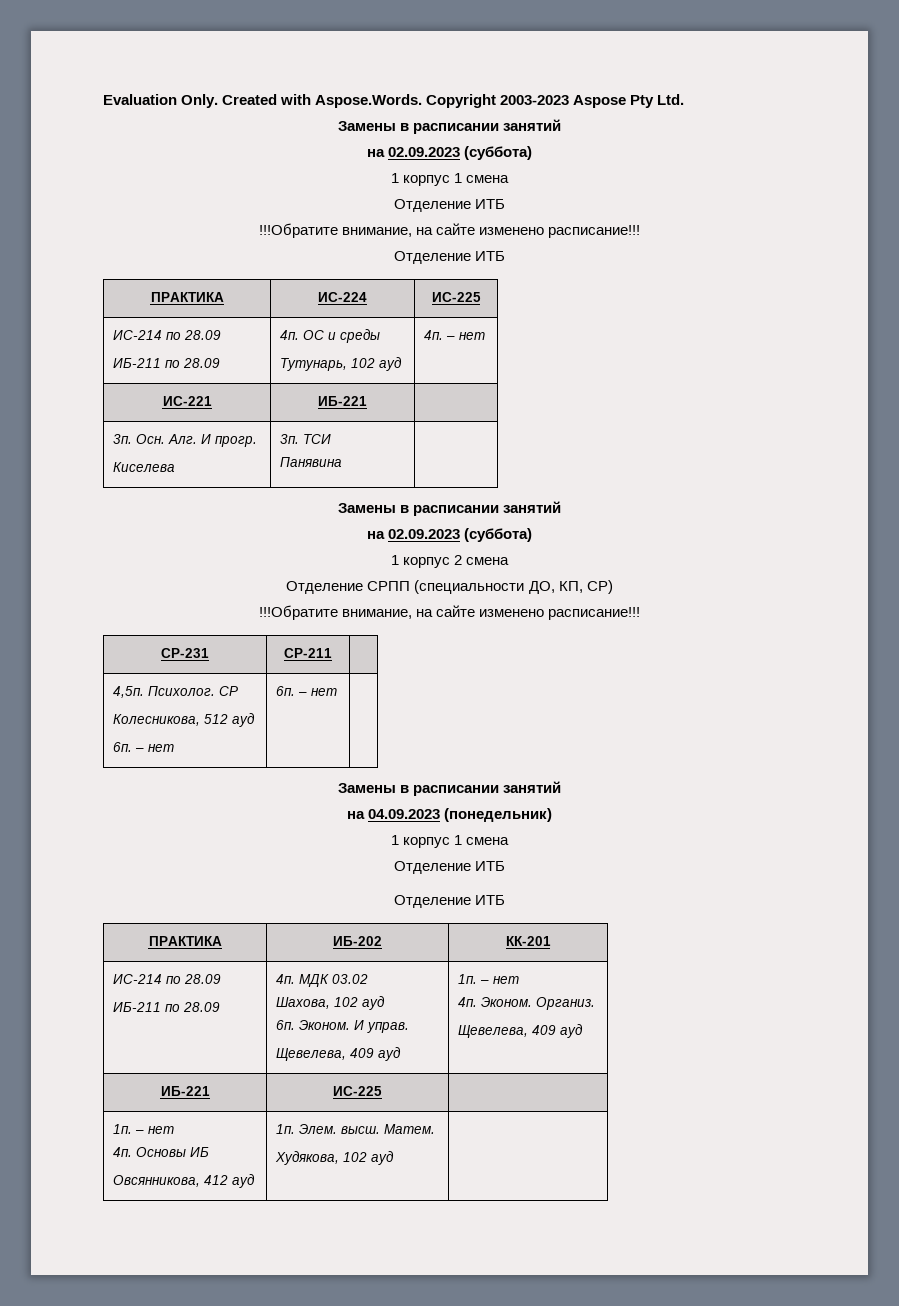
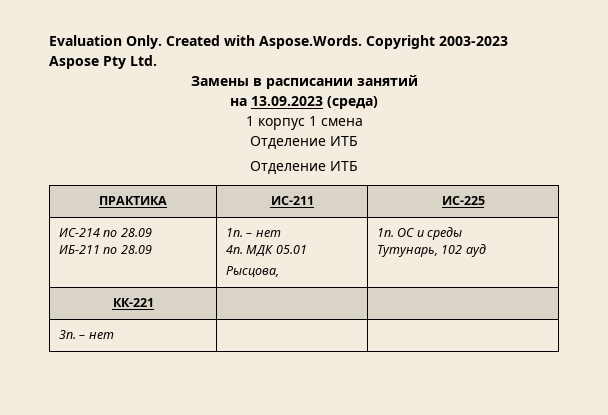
  Created with Aspose.Words. Copyright 2003-2023 Aspose Pty Ltd.
  Замены в расписании занятий
- на 02.09.2023 (суббота)
- 1 корпус 1 смена
- Отделение ИТБ
- !!!Обратите внимание, на сайте изменено расписание!!!
- Отделение ИТБ
- ПРАКТИКА | ИС-224 | ИС-225
- ИС-214 по 28.09
- ИБ-211 по 28.09 | 4п. ОС и среды
- Тутунарь, 102 ауд | 4п. – нет
- ИС-221 | ИБ-221 |
- 3п. Осн. Алг. И прогр.
- Киселева | 3п. ТСИ
- Панявина |
- Замены в расписании занятий
- на 02.09.2023 (суббота)
- 1 корпус 2 смена
- Отделение СРПП (специальности ДО, КП, СР)
- !!!Обратите внимание, на сайте изменено расписание!!!
- СР-231 | СР-211 |
- 4,5п. Психолог. СР
- Колесникова, 512 ауд
- 6п. – нет | 6п. – нет |
- Замены в расписании занятий
- на 04.09.2023 (понедельник)
+ на 13.09.2023 (среда)
- ПРАКТИКА | ИБ-202 | КК-201
+ ПРАКТИКА | ИС-211 | ИС-225
  ИС-214 по 28.09
- ИБ-211 по 28.09 | 4п. МДК 03.02
- Шахова, 102 ауд
- 6п. Эконом. И управ.
- Щевелева, 409 ауд | 1п. – нет
- 4п. Эконом. Организ.
- Щевелева, 409 ауд
- ИБ-221 | ИС-225 |
- 1п. – нет
- 4п. Основы ИБ
- Овсянникова, 412 ауд | 1п. Элем. высш. Матем.
- Худякова, 102 ауд |
+ ИБ-211 по 28.09 | 1п. – нет
+ 4п. МДК 05.01
+ Рысцова, | 1п. ОС и среды
+ Тутунарь, 102 ауд
+ КК-221 | |
+ 3п. – нет | |

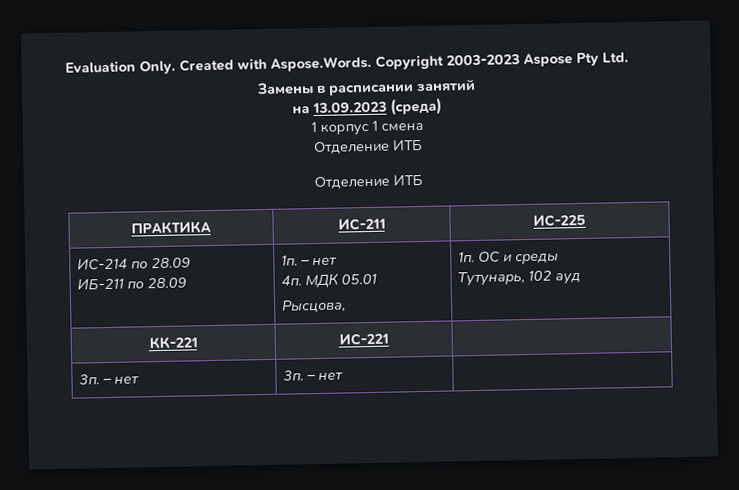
- КК-221 | |
- 3п. – нет | |
+ КК-221 | ИС-221 |
+ 3п. – нет | 3п. – нет |

